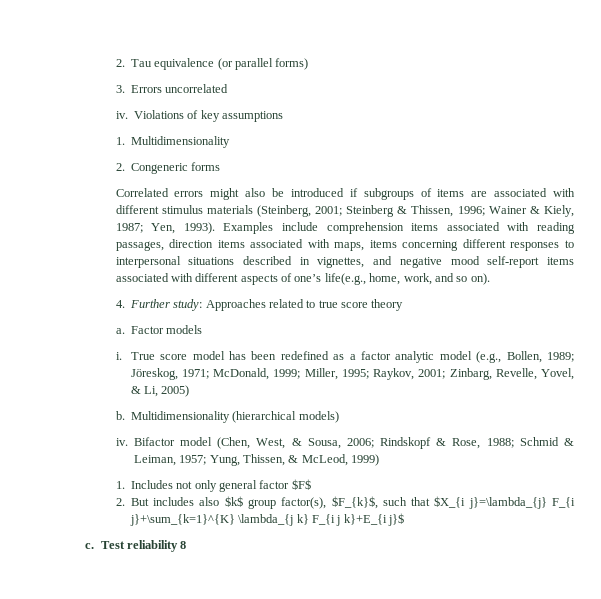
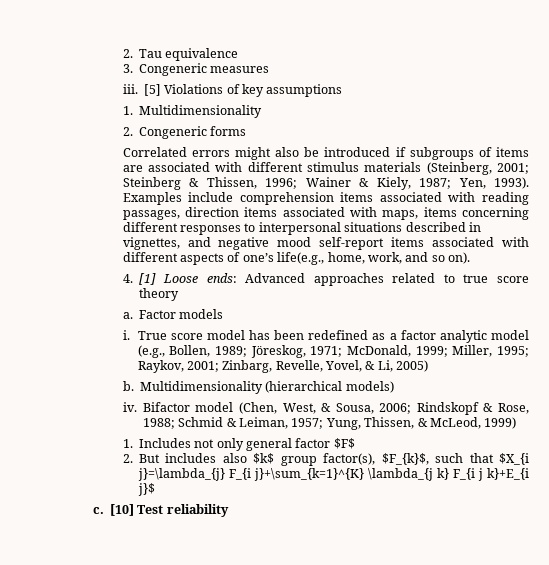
- 2. Tau equivalence (or parallel forms)
- 3. Errors uncorrelated
- iv. Violations of key assumptions
+ 2. Tau equivalence
+ 3. Congeneric measures
+ iii. [5] Violations of key assumptions
- 4. Further study: Approaches related to true score theory
+ 4. [1] Loose ends: Advanced approaches related to true score theory
- Test reliability 8
+ [10] Test reliability

